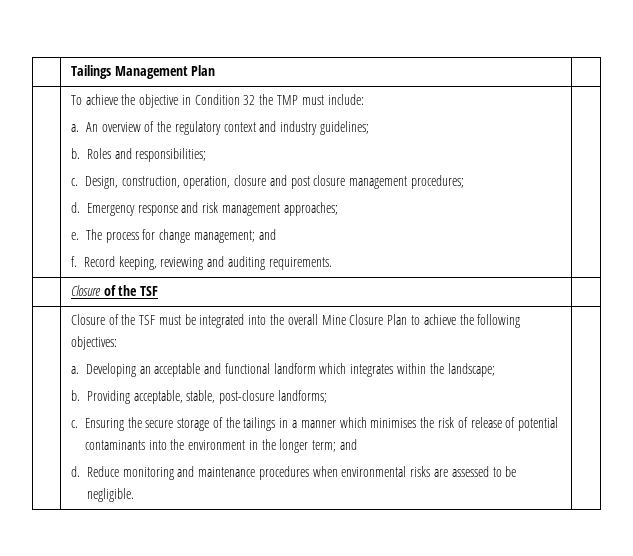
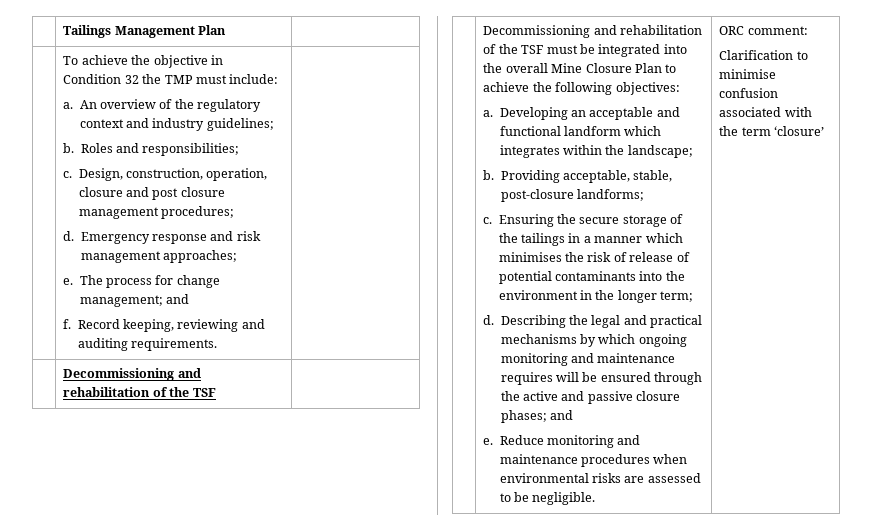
- | Closure of the TSF |
+ | Decommissioning and rehabilitation of the TSF |
- Closure of the TSF must be integrated into the overall Mine Closure Plan to achieve the following objectives:
+ Decommissioning and rehabilitation of the TSF must be integrated into the overall Mine Closure Plan to achieve the following objectives:
- Ensuring the secure storage of the tailings in a manner which minimises the risk of release of potential contaminants into the environment in the longer term; and
- d.
+ Ensuring the secure storage of the tailings in a manner which minimises the risk of release of potential contaminants into the environment in the longer term;
+ d. Describing the legal and practical mechanisms by which ongoing monitoring and maintenance requires will be ensured through the active and passive closure phases; and
+ e.
+ ORC comment:
+ Clarification to minimise confusion associated with the term ‘closure’

